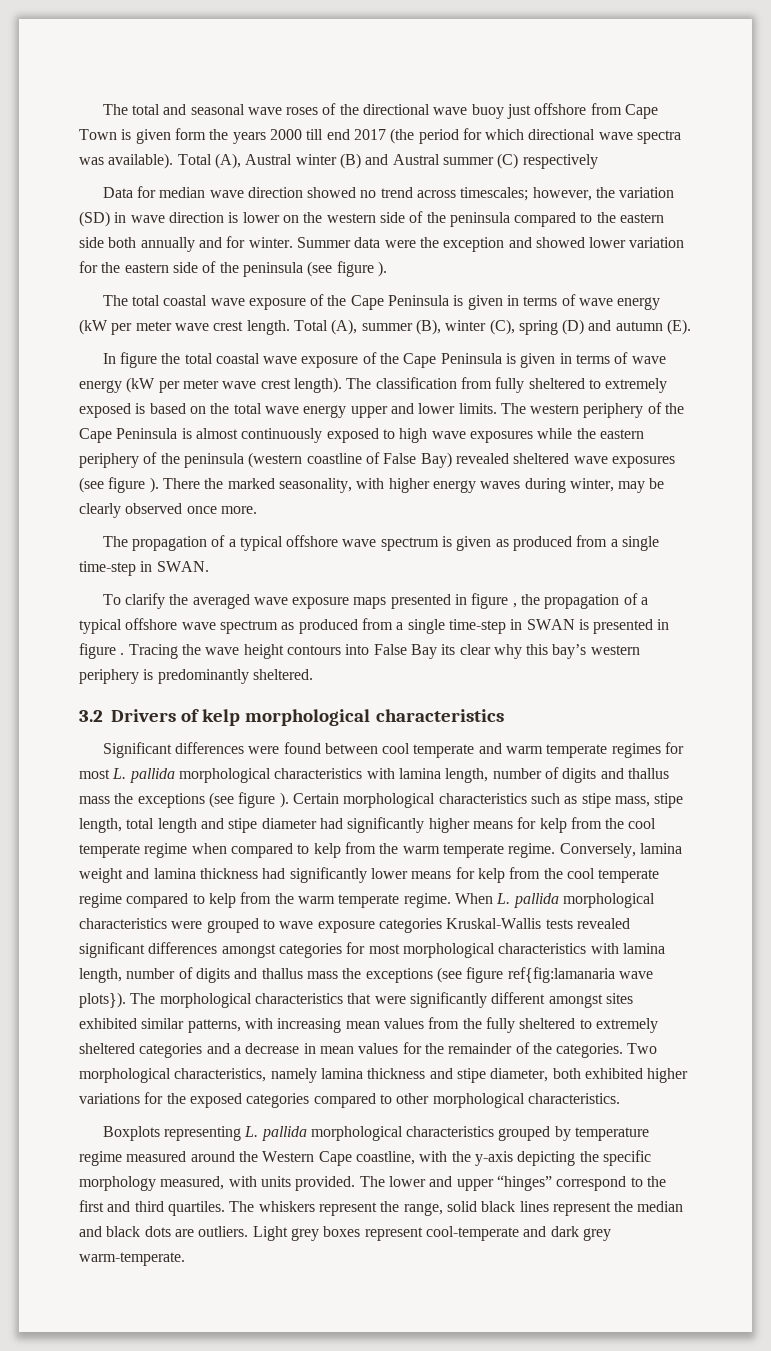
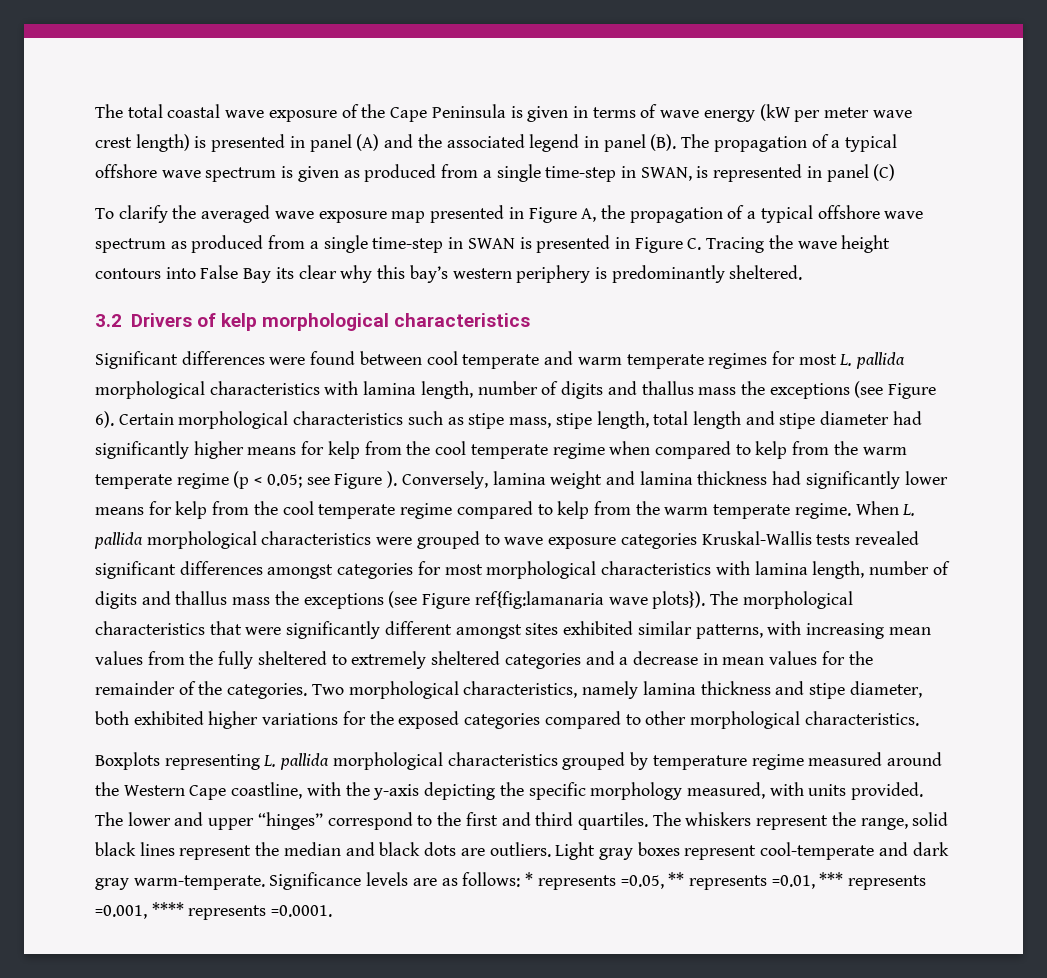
- The total and seasonal wave roses of the directional wave buoy just offshore from Cape Town is given form the years 2000 till end 2017 (the period for which directional wave spectra was available). Total (A), Austral winter (B) and Austral summer (C) respectively
- Data for median wave direction showed no trend across timescales; however, the variation (SD) in wave direction is lower on the western side of the peninsula compared to the eastern side both annually and for winter. Summer data were the exception and showed lower variation for the eastern side of the peninsula (see figure ).
- The total coastal wave exposure of the Cape Peninsula is given in terms of wave energy (kW per meter wave crest length. Total (A), summer (B), winter (C), spring (D) and autumn (E).
- In figure the total coastal wave exposure of the Cape Peninsula is given in terms of wave energy (kW per meter wave crest length). The classification from fully sheltered to extremely exposed is based on the total wave energy upper and lower limits. The western periphery of the Cape Peninsula is almost continuously exposed to high wave exposures while the eastern periphery of the peninsula (western coastline of False Bay) revealed sheltered wave exposures (see figure ). There the marked seasonality, with higher energy waves during winter, may be clearly observed once more.
- The propagation of a typical offshore wave spectrum is given as produced from a single time-step in SWAN.
+ The total coastal wave exposure of the Cape Peninsula is given in terms of wave energy (kW per meter wave crest length) is presented in panel (A) and the associated legend in panel (B). The propagation of a typical offshore wave spectrum is given as produced from a single time-step in SWAN, is represented in panel (C)
- To clarify the averaged wave exposure maps presented in figure , the propagation of a typical offshore wave spectrum as produced from a single time-step in SWAN is presented in figure . Tracing the wave height contours into False Bay its clear why this bay’s western periphery is predominantly sheltered.
+ To clarify the averaged wave exposure map presented in Figure A, the propagation of a typical offshore wave spectrum as produced from a single time-step in SWAN is presented in Figure C. Tracing the wave height contours into False Bay its clear why this bay’s western periphery is predominantly sheltered.
- Significant differences were found between cool temperate and warm temperate regimes for most L. pallida morphological characteristics with lamina length, number of digits and thallus mass the exceptions (see figure ).
+ Significant differences were found between cool temperate and warm temperate regimes for most L. pallida morphological characteristics with lamina length, number of digits and thallus mass the exceptions (see Figure 6).
- Certain morphological characteristics such as stipe mass, stipe length, total length and stipe diameter had significantly higher means for kelp from the cool temperate regime when compared to kelp from the warm temperate regime.
+ Certain morphological characteristics such as stipe mass, stipe length, total length and stipe diameter had significantly higher means for kelp from the cool temperate regime when compared to kelp from the warm temperate regime (p < 0.05; see Figure ).
- When L. pallida morphological characteristics were grouped to wave exposure categories Kruskal-Wallis tests revealed significant differences amongst categories for most morphological characteristics with lamina length, number of digits and thallus mass the exceptions (see figure ref{fig:lamanaria wave plots}).
+ When L. pallida morphological characteristics were grouped to wave exposure categories Kruskal-Wallis tests revealed significant differences amongst categories for most morphological characteristics with lamina length, number of digits and thallus mass the exceptions (see Figure ref{fig:lamanaria wave plots}).
- Light grey boxes represent cool-temperate and dark grey warm-temperate.
+ Light gray boxes represent cool-temperate and dark gray warm-temperate. Significance levels are as follows: * represents =0.05, ** represents =0.01, *** represents =0.001, **** represents =0.0001.

